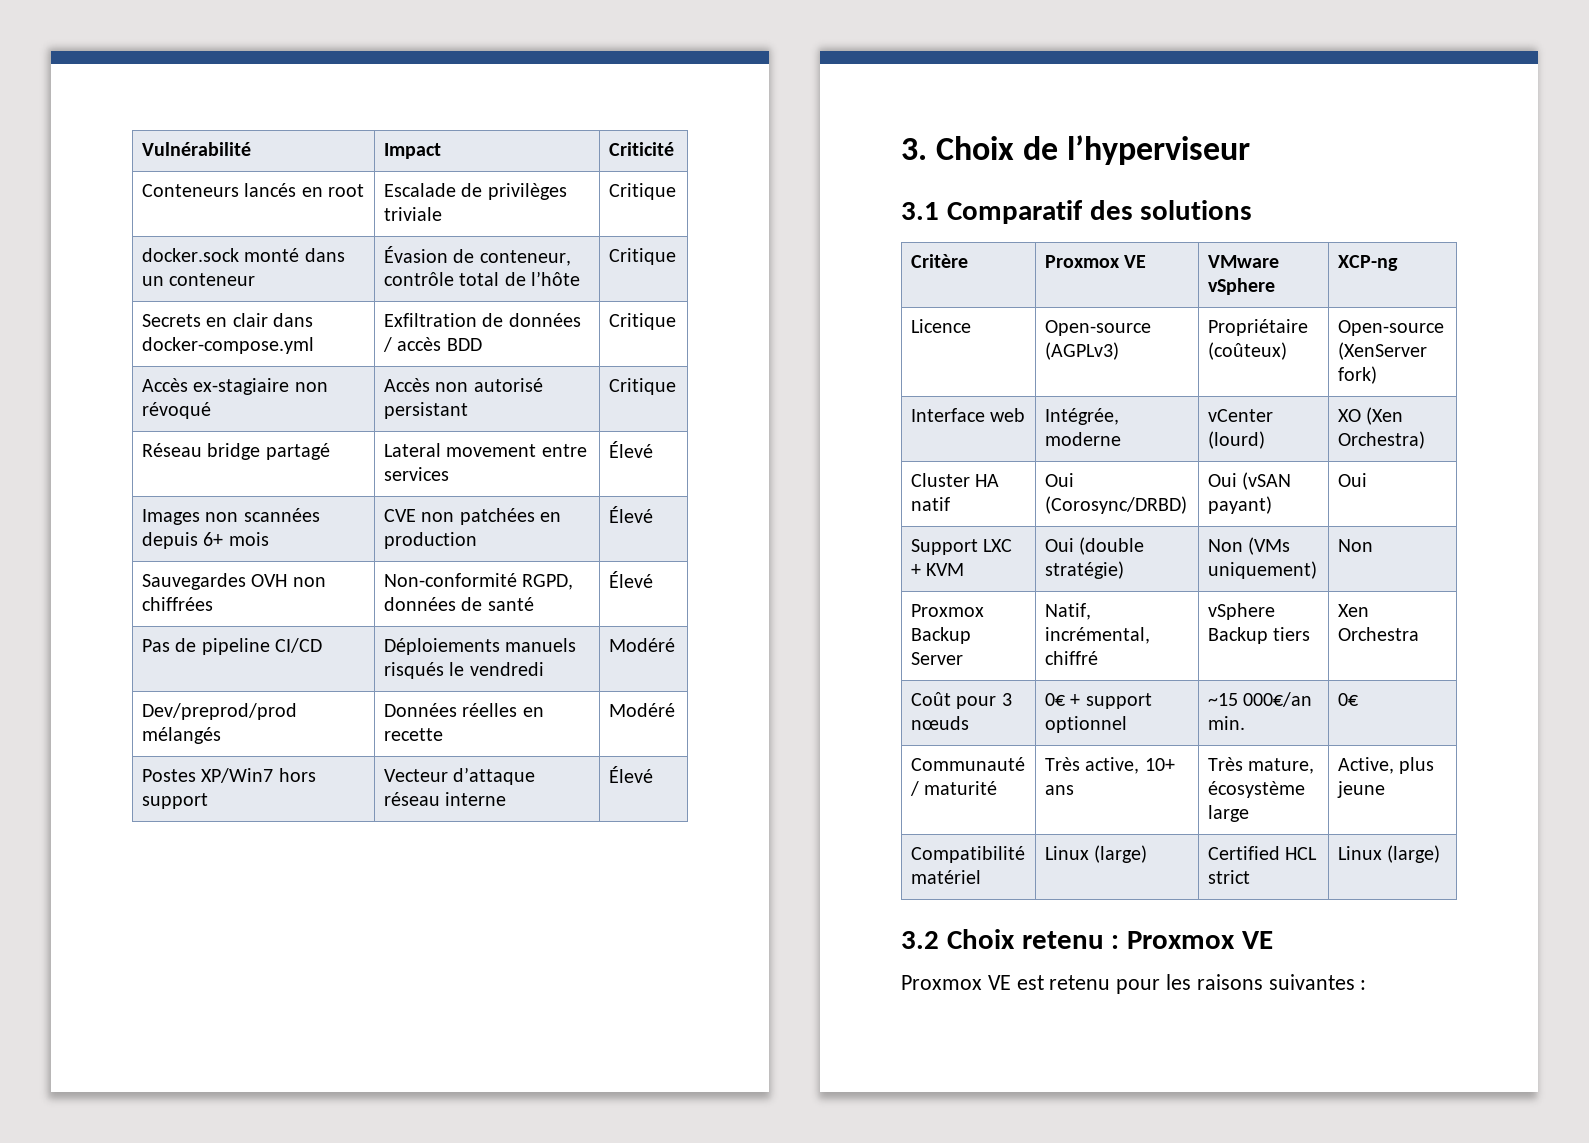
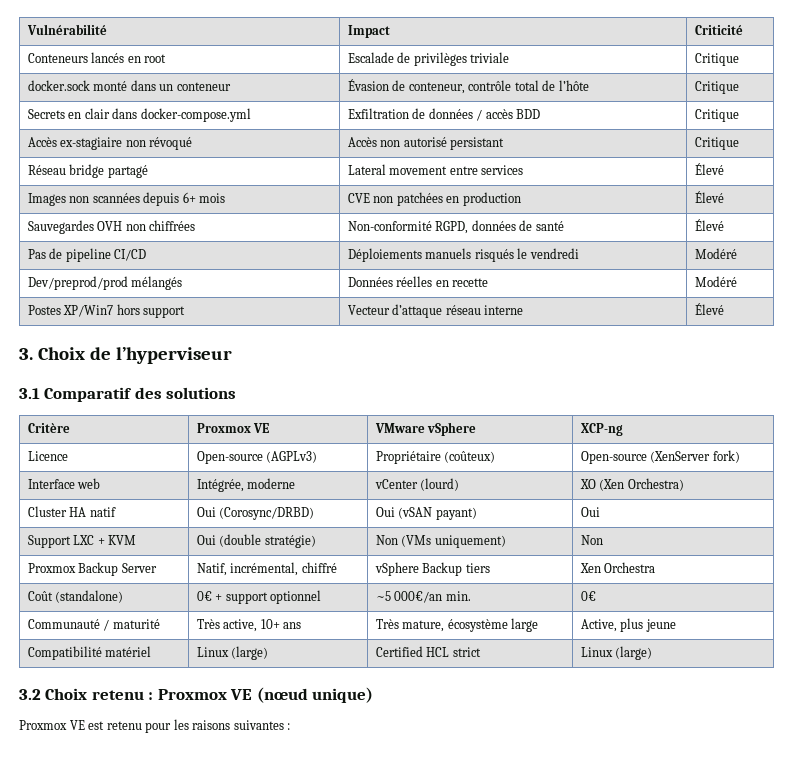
- Coût pour 3 nœuds | 0€ + support optionnel | ~15 000€/an min. | 0€
+ Coût (standalone) | 0€ + support optionnel | ~5 000€/an min. | 0€
- 3.2 Choix retenu : Proxmox VE
+ 3.2 Choix retenu : Proxmox VE (nœud unique)

